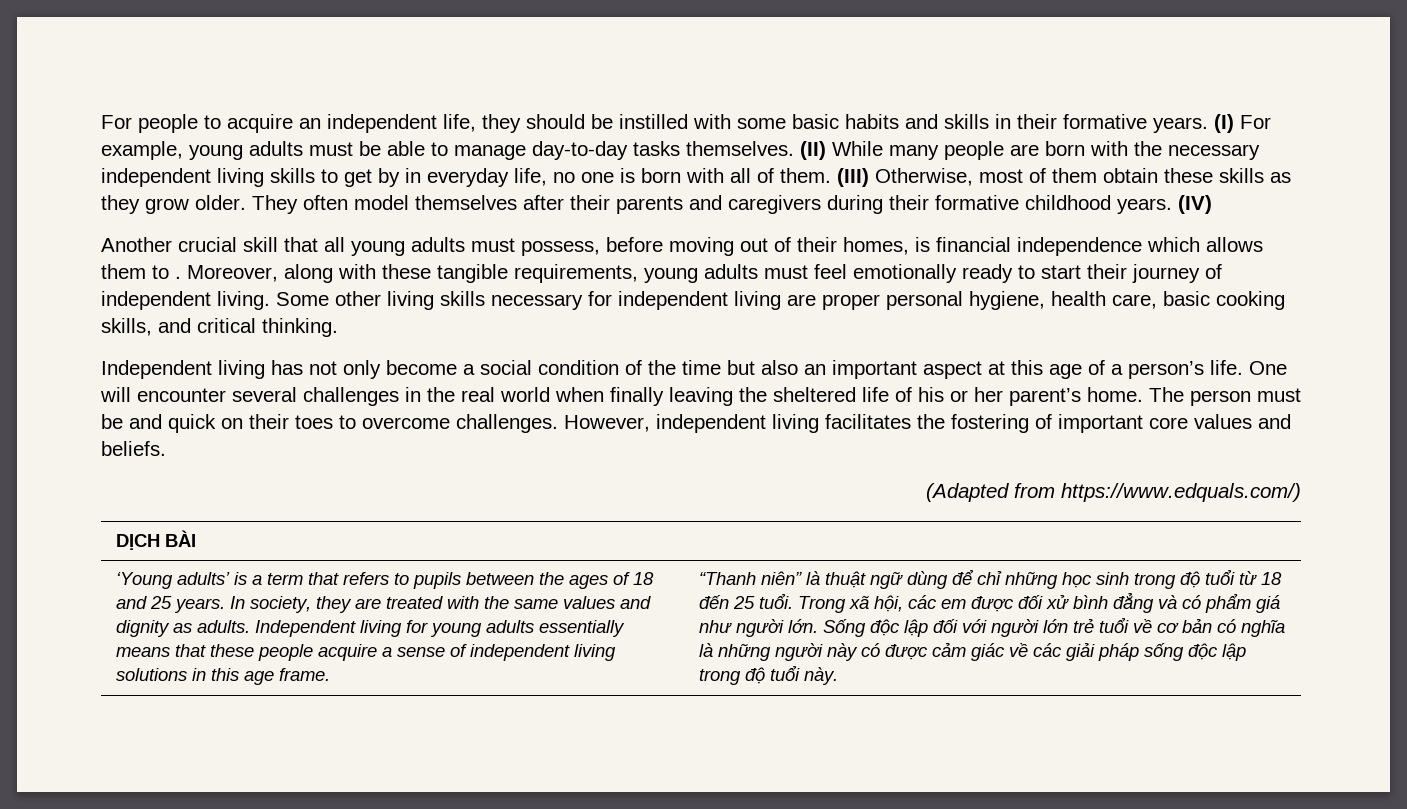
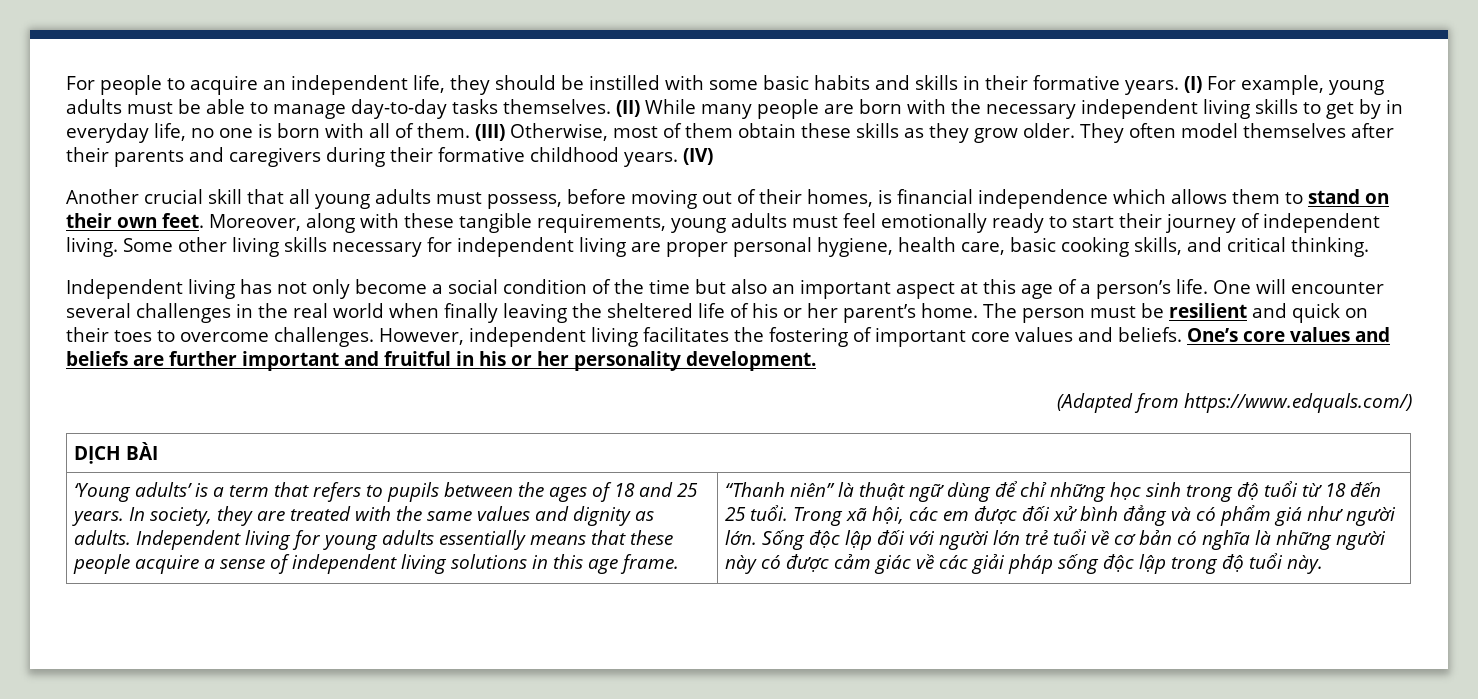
- Another crucial skill that all young adults must possess, before moving out of their homes, is financial independence which allows them to .
+ Another crucial skill that all young adults must possess, before moving out of their homes, is financial independence which allows them to stand on their own feet.
- The person must be and quick on their toes to overcome challenges.
+ The person must be resilient and quick on their toes to overcome challenges.
+ One’s core values and beliefs are further important and fruitful in his or her personality development.

